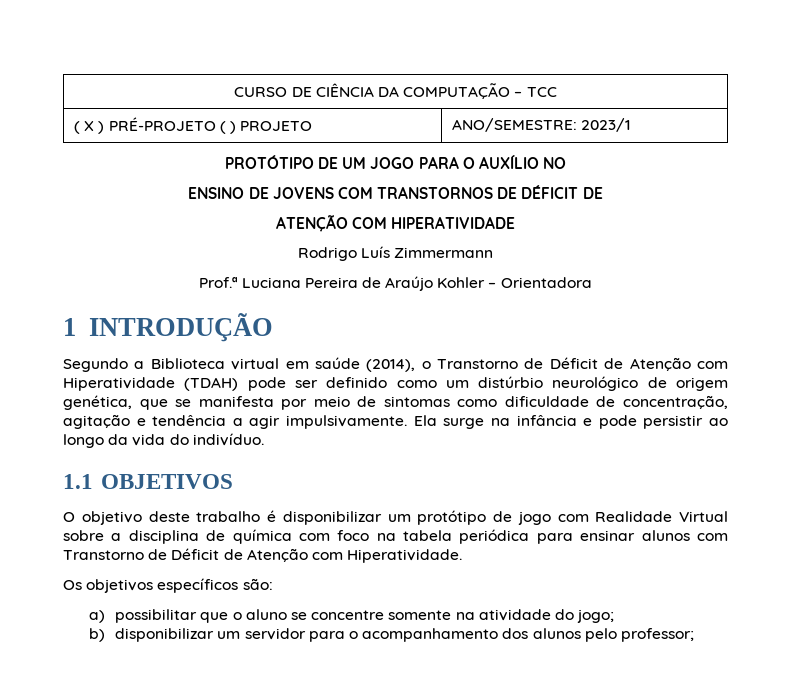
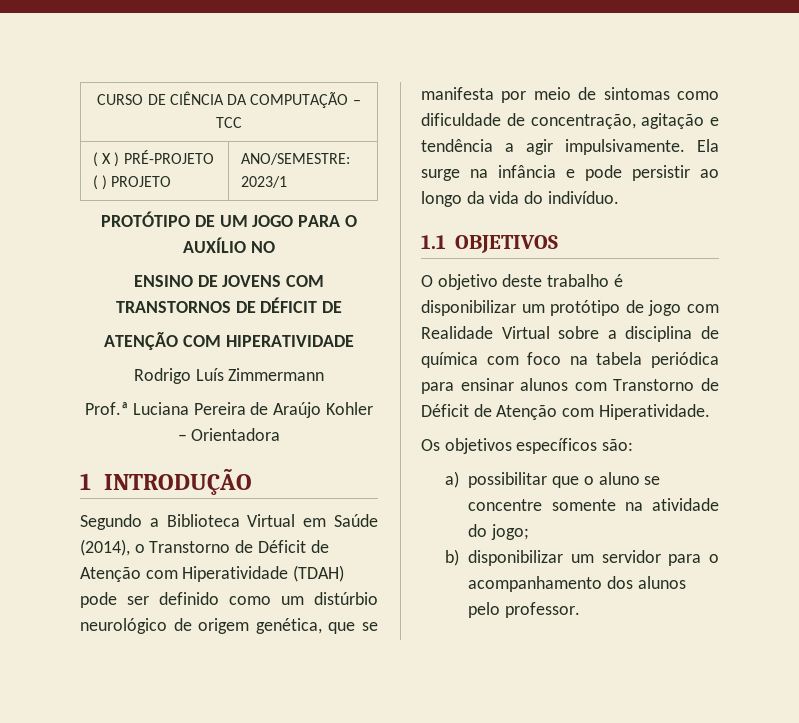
- Segundo a Biblioteca virtual em saúde (2014), o Transtorno de Déficit de Atenção com Hiperatividade (TDAH) pode ser definido como um distúrbio neurológico de origem genética, que se manifesta por meio de sintomas como dificuldade de concentração, agitação e tendência a agir impulsivamente.
+ Segundo a Biblioteca Virtual em Saúde (2014), o Transtorno de Déficit de Atenção com Hiperatividade (TDAH) pode ser definido como um distúrbio neurológico de origem genética, que se manifesta por meio de sintomas como dificuldade de concentração, agitação e tendência a agir impulsivamente.
- b) disponibilizar um servidor para o acompanhamento dos alunos pelo professor;
+ b) disponibilizar um servidor para o acompanhamento dos alunos pelo professor.

